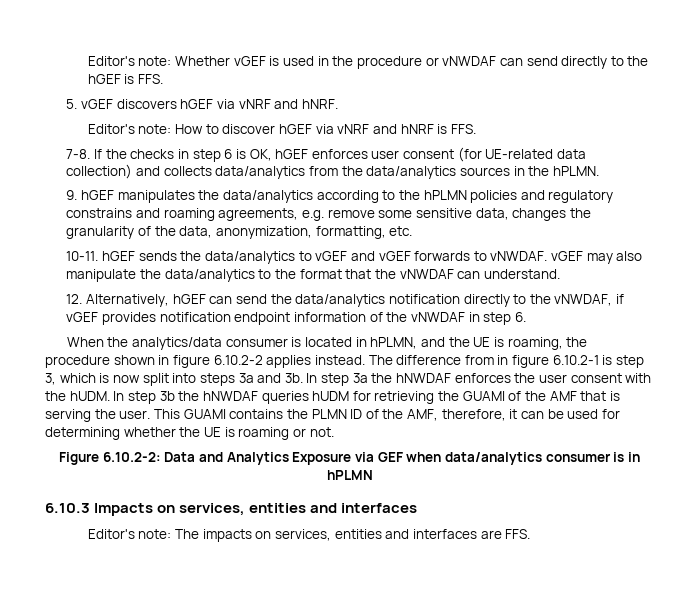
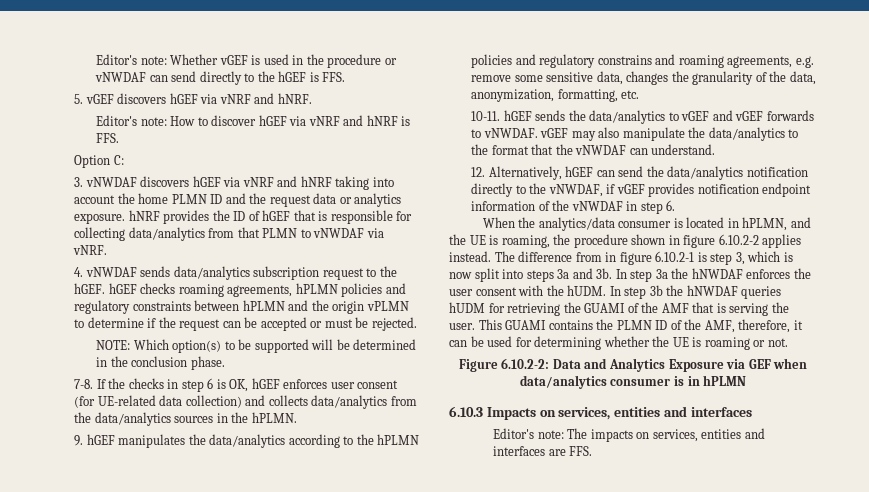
+ Option C:
+ 3. vNWDAF discovers hGEF via vNRF and hNRF taking into account the home PLMN ID and the request data or analytics exposure. hNRF provides the ID of hGEF that is responsible for collecting data/analytics from that PLMN to vNWDAF via vNRF.
+ 4. vNWDAF sends data/analytics subscription request to the hGEF. hGEF checks roaming agreements, hPLMN policies and regulatory constraints between hPLMN and the origin vPLMN to determine if the request can be accepted or must be rejected.
+ NOTE: Which option(s) to be supported will be determined in the conclusion phase.

